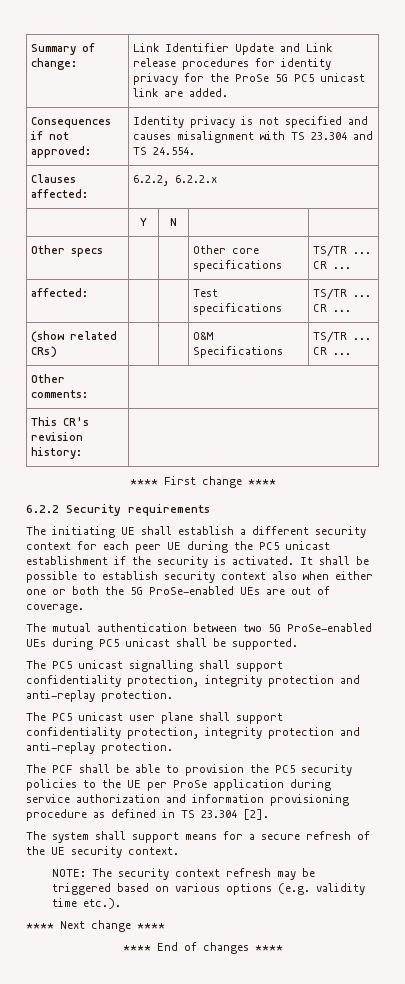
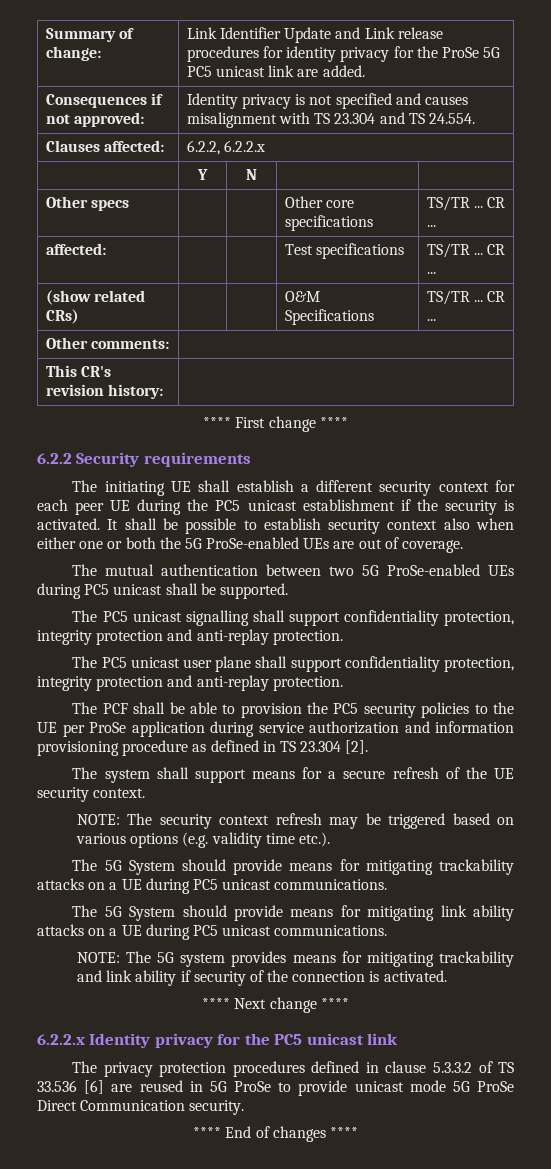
+ The 5G System should provide means for mitigating trackability attacks on a UE during PC5 unicast communications.
+ The 5G System should provide means for mitigating link ability attacks on a UE during PC5 unicast communications.
+ NOTE: The 5G system provides means for mitigating trackability and link ability if security of the connection is activated.
  **** Next change ****
+ 6.2.2.x Identity privacy for the PC5 unicast link
+ The privacy protection procedures defined in clause 5.3.3.2 of TS 33.536 [6] are reused in 5G ProSe to provide unicast mode 5G ProSe Direct Communication security.

